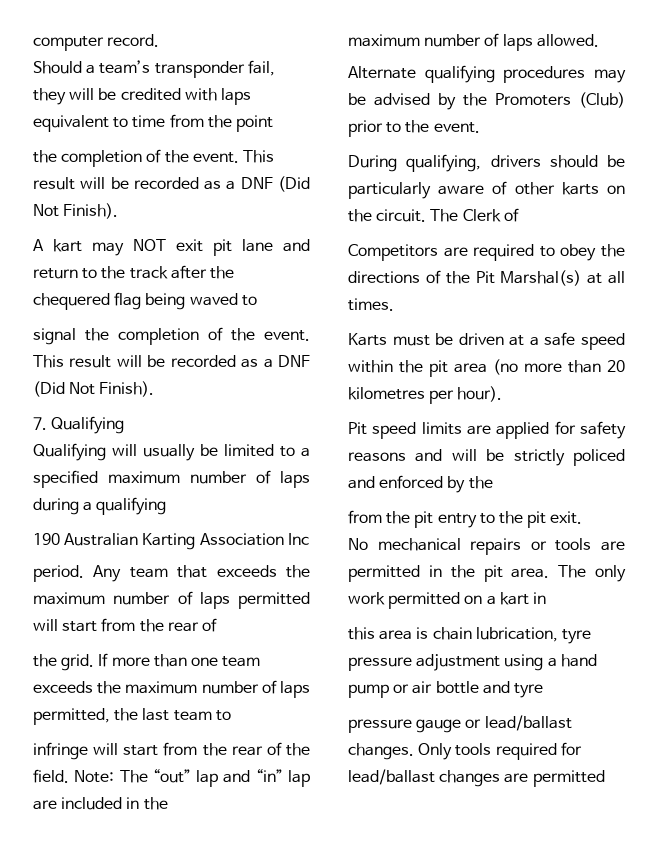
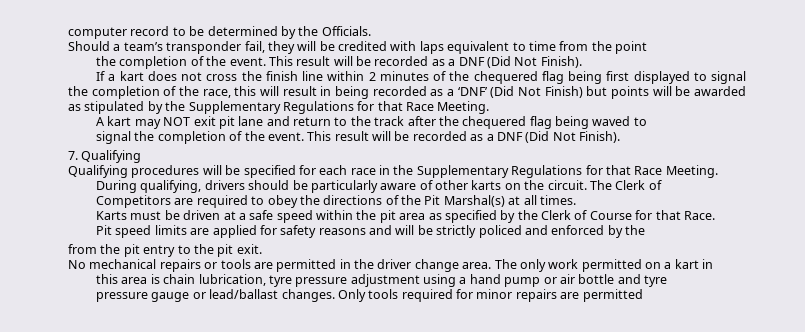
- computer record.
+ computer record to be determined by the Officials.
+ If a kart does not cross the finish line within 2 minutes of the chequered flag being first displayed to signal the completion of the race, this will result in being recorded as a ‘DNF’ (Did Not Finish) but points will be awarded as stipulated by the Supplementary Regulations for that Race Meeting.
- Qualifying will usually be limited to a specified maximum number of laps during a qualifying
- 190 Australian Karting Association Inc
- period. Any team that exceeds the maximum number of laps permitted will start from the rear of
- the grid. If more than one team exceeds the maximum number of laps permitted, the last team to
- infringe will start from the rear of the field. Note: The “out” lap and “in” lap are included in the
- maximum number of laps allowed.
- Alternate qualifying procedures may be advised by the Promoters (Club) prior to the event.
+ Qualifying procedures will be specified for each race in the Supplementary Regulations for that Race Meeting.
- Karts must be driven at a safe speed within the pit area (no more than 20 kilometres per hour).
+ Karts must be driven at a safe speed within the pit area as specified by the Clerk of Course for that Race.
- No mechanical repairs or tools are permitted in the pit area.
+ No mechanical repairs or tools are permitted in the driver change area.
- Only tools required for lead/ballast changes are permitted
+ Only tools required for minor repairs are permitted

